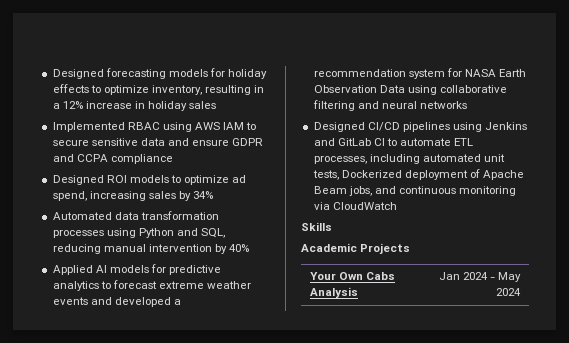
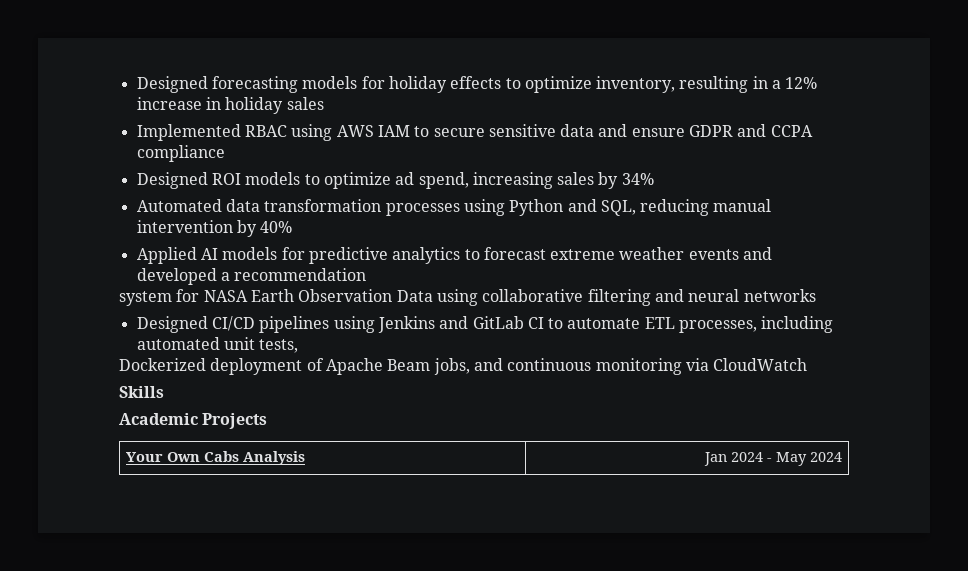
- Applied AI models for predictive analytics to forecast extreme weather events and developed a recommendation system for NASA Earth Observation Data using collaborative filtering and neural networks
+ Applied AI models for predictive analytics to forecast extreme weather events and developed a recommendation
+ system for NASA Earth Observation Data using collaborative filtering and neural networks
- Designed CI/CD pipelines using Jenkins and GitLab CI to automate ETL processes, including automated unit tests, Dockerized deployment of Apache Beam jobs, and continuous monitoring via CloudWatch
+ Designed CI/CD pipelines using Jenkins and GitLab CI to automate ETL processes, including automated unit tests,
+ Dockerized deployment of Apache Beam jobs, and continuous monitoring via CloudWatch

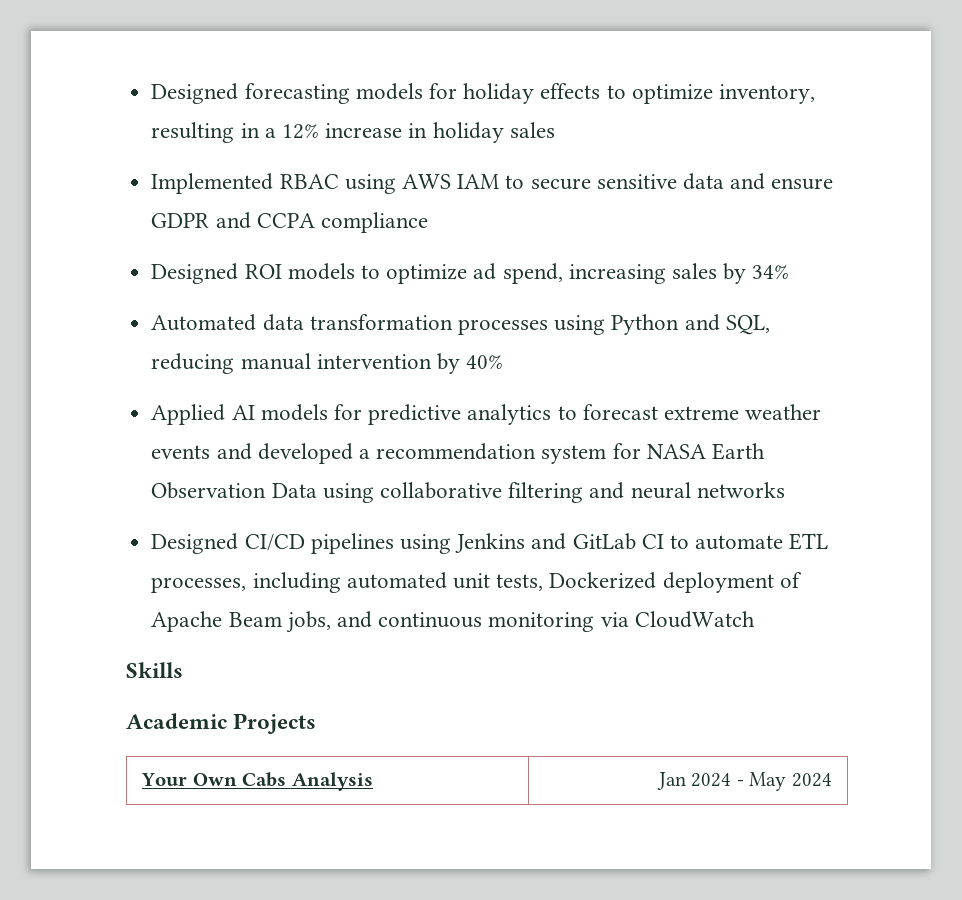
- Applied AI models for predictive analytics to forecast extreme weather events and developed a recommendation
- system for NASA Earth Observation Data using collaborative filtering and neural networks
+ Applied AI models for predictive analytics to forecast extreme weather events and developed a recommendation system for NASA Earth Observation Data using collaborative filtering and neural networks
- Designed CI/CD pipelines using Jenkins and GitLab CI to automate ETL processes, including automated unit tests,
- Dockerized deployment of Apache Beam jobs, and continuous monitoring via CloudWatch
+ Designed CI/CD pipelines using Jenkins and GitLab CI to automate ETL processes, including automated unit tests, Dockerized deployment of Apache Beam jobs, and continuous monitoring via CloudWatch

